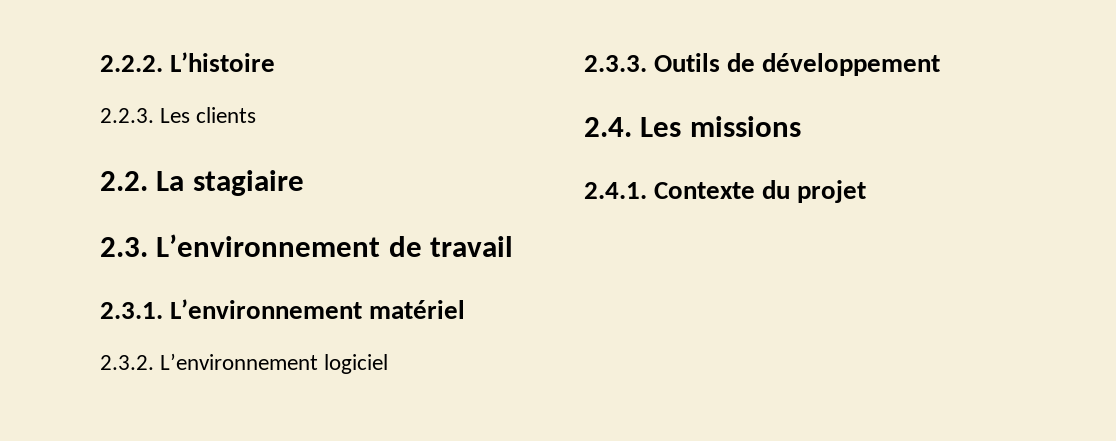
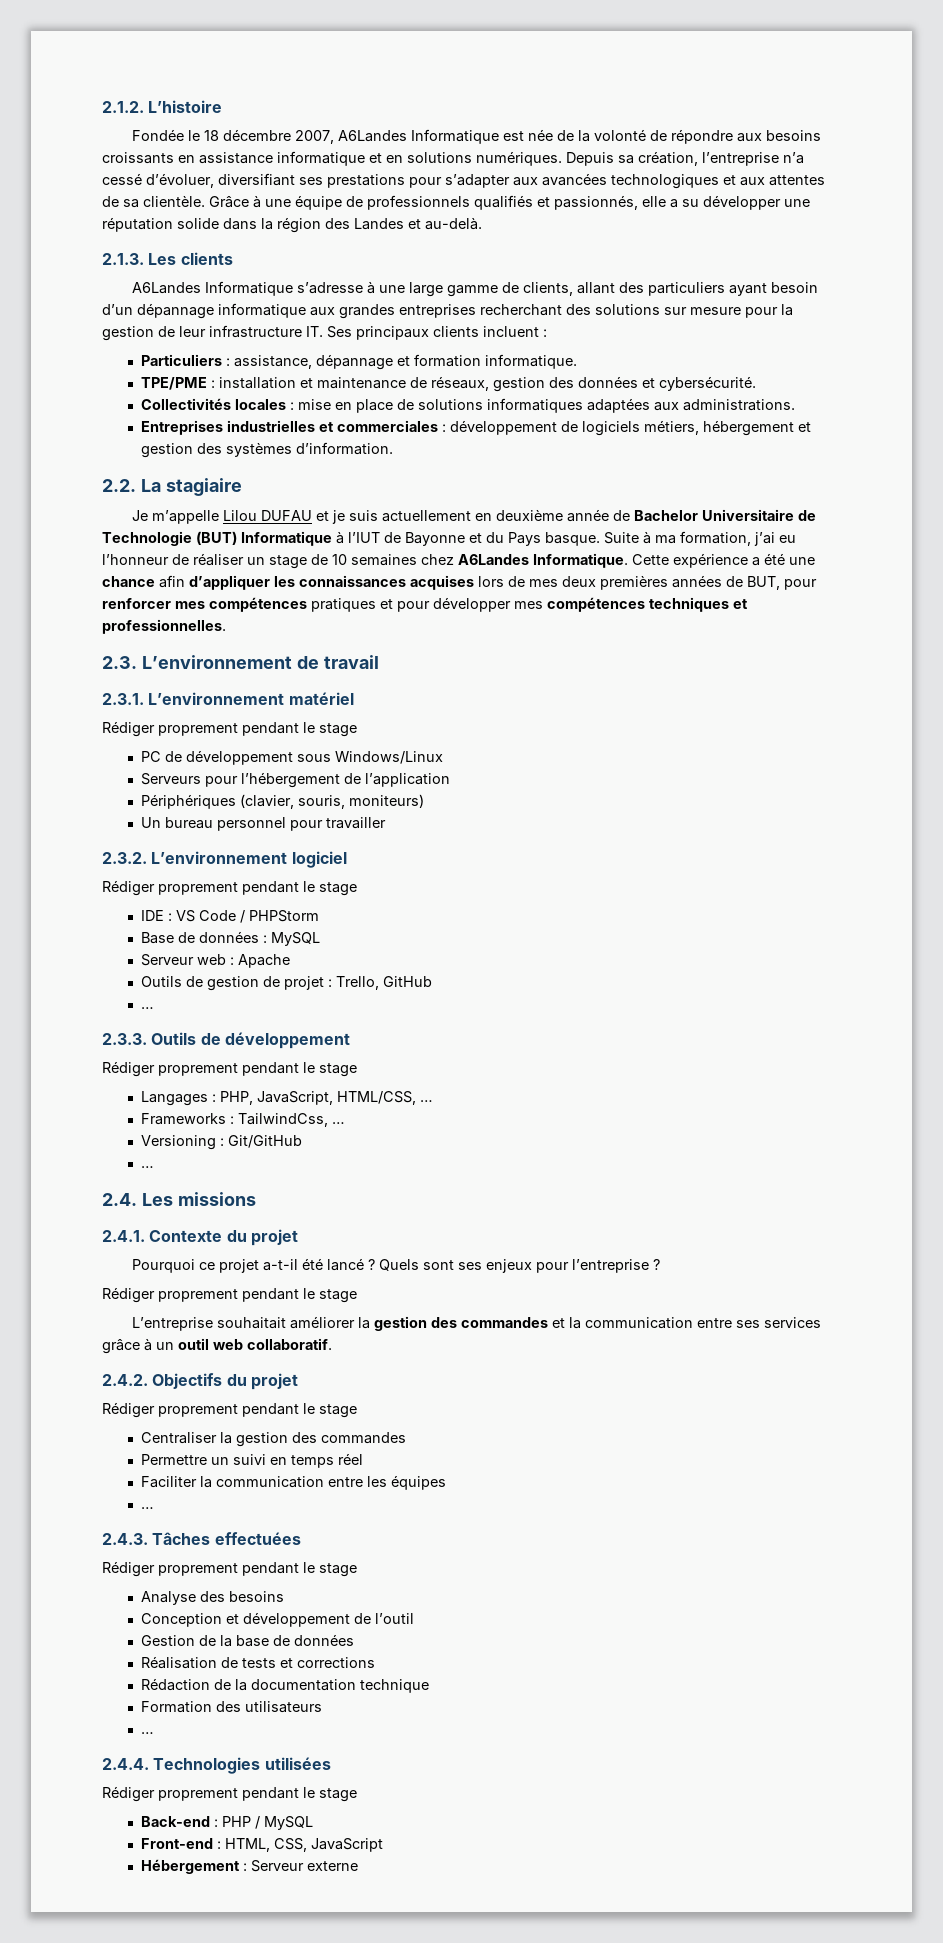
- 2.2.2. L’histoire
+ 2.1.2. L’histoire
- 2.2.3. Les clients
+ Fondée le 18 décembre 2007, A6Landes Informatique est née de la volonté de répondre aux besoins croissants en assistance informatique et en solutions numériques. Depuis sa création, l’entreprise n’a cessé d’évoluer, diversifiant ses prestations pour s’adapter aux avancées technologiques et aux attentes de sa clientèle. Grâce à une équipe de professionnels qualifiés et passionnés, elle a su développer une réputation solide dans la région des Landes et au-delà.
+ 2.1.3. Les clients
+ A6Landes Informatique s’adresse à une large gamme de clients, allant des particuliers ayant besoin d’un dépannage informatique aux grandes entreprises recherchant des solutions sur mesure pour la gestion de leur infrastructure IT. Ses principaux clients incluent :
+ Particuliers : assistance, dépannage et formation informatique.
+ TPE/PME : installation et maintenance de réseaux, gestion des données et cybersécurité.
+ Collectivités locales : mise en place de solutions informatiques adaptées aux administrations.
+ Entreprises industrielles et commerciales : développement de logiciels métiers, hébergement et gestion des systèmes d’information.
  2.2. La stagiaire
+ Je m’appelle Lilou DUFAU et je suis actuellement en deuxième année de Bachelor Universitaire de Technologie (BUT) Informatique à l’IUT de Bayonne et du Pays basque. Suite à ma formation, j’ai eu l’honneur de réaliser un stage de 10 semaines chez A6Landes Informatique. Cette expérience a été une chance afin d’appliquer les connaissances acquises lors de mes deux premières années de BUT, pour renforcer mes compétences pratiques et pour développer mes compétences techniques et professionnelles.
  2.3.1. L’environnement matériel
+ Rédiger proprement pendant le stage
+ PC de développement sous Windows/Linux
+ Serveurs pour l’hébergement de l’application
+ Périphériques (clavier, souris, moniteurs)
+ Un bureau personnel pour travailler
  2.3.2. L’environnement logiciel
+ Rédiger proprement pendant le stage
+ IDE : VS Code / PHPStorm
+ Base de données : MySQL
+ Serveur web : Apache
+ Outils de gestion de projet : Trello, GitHub
+ …
  2.3.3. Outils de développement
+ Rédiger proprement pendant le stage
+ Langages : PHP, JavaScript, HTML/CSS, …
+ Frameworks : TailwindCss, …
+ Versioning : Git/GitHub
+ …
+ Pourquoi ce projet a-t-il été lancé ? Quels sont ses enjeux pour l’entreprise ?
+ Rédiger proprement pendant le stage
+ L’entreprise souhaitait améliorer la gestion des commandes et la communication entre ses services grâce à un outil web collaboratif.
+ 2.4.2. Objectifs du projet
+ Rédiger proprement pendant le stage
+ Centraliser la gestion des commandes
+ Permettre un suivi en temps réel
+ Faciliter la communication entre les équipes
+ …
+ 2.4.3. Tâches effectuées
+ Rédiger proprement pendant le stage
+ Analyse des besoins
+ Conception et développement de l’outil
+ Gestion de la base de données
+ Réalisation de tests et corrections
+ Rédaction de la documentation technique
+ Formation des utilisateurs
+ …
+ 2.4.4. Technologies utilisées
+ Rédiger proprement pendant le stage
+ Back-end : PHP / MySQL
+ Front-end : HTML, CSS, JavaScript
+ Hébergement : Serveur externe

